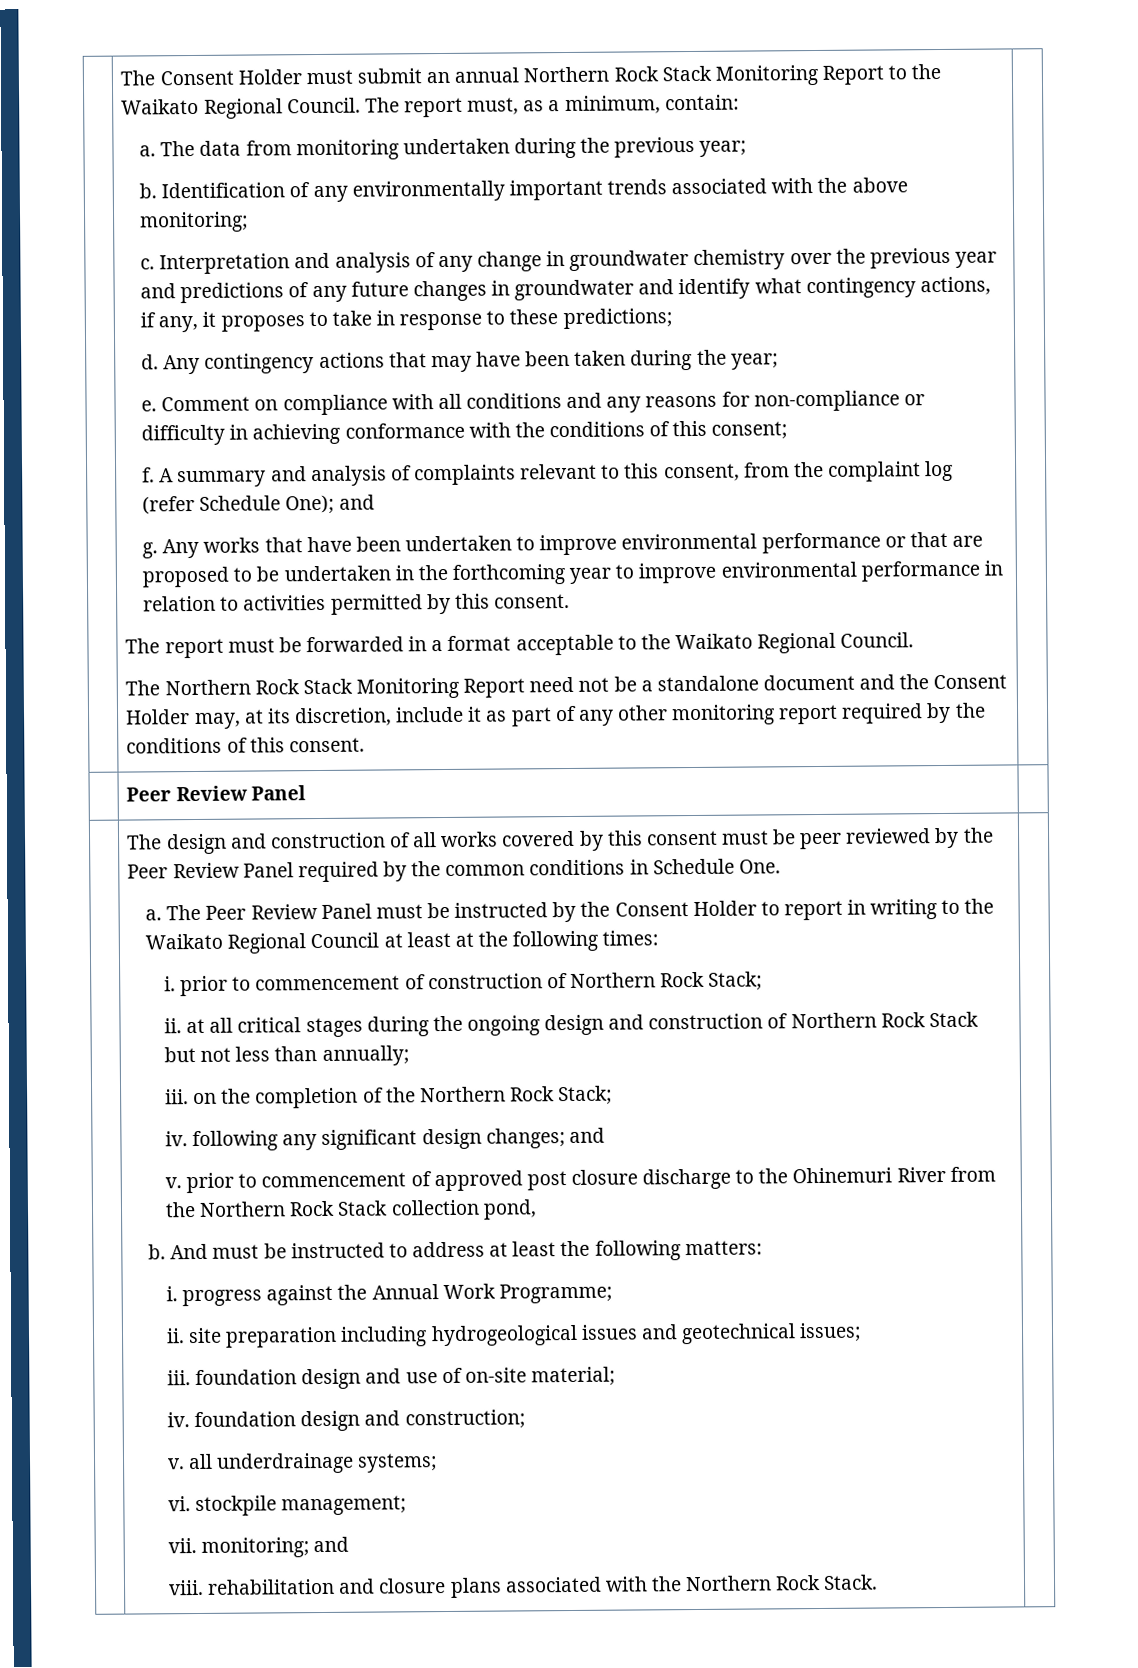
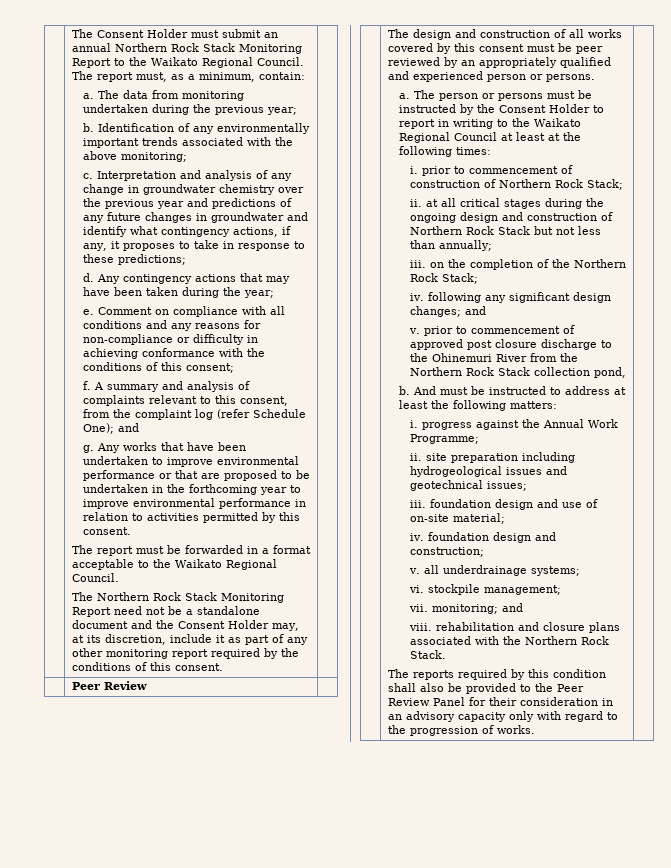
- | Peer Review Panel |
+ | Peer Review |
- The design and construction of all works covered by this consent must be peer reviewed by the Peer Review Panel required by the common conditions in Schedule One.
- a. The Peer Review Panel must be instructed by the Consent Holder to report in writing to the Waikato Regional Council at least at the following times:
+ The design and construction of all works covered by this consent must be peer reviewed by an appropriately qualified and experienced person or persons.
+ a. The person or persons must be instructed by the Consent Holder to report in writing to the Waikato Regional Council at least at the following times:
+ The reports required by this condition shall also be provided to the Peer Review Panel for their consideration in an advisory capacity only with regard to the progression of works.

